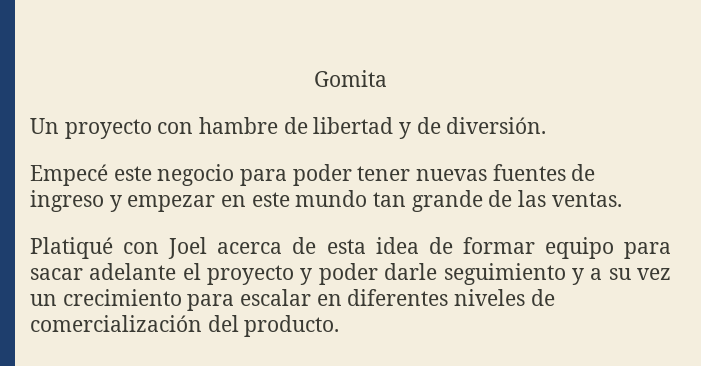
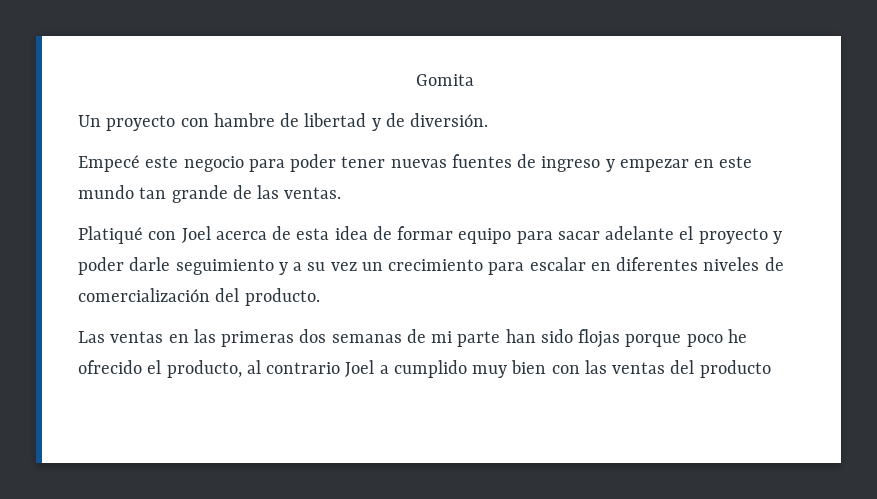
+ Las ventas en las primeras dos semanas de mi parte han sido flojas porque poco he ofrecido el producto, al contrario Joel a cumplido muy bien con las ventas del producto

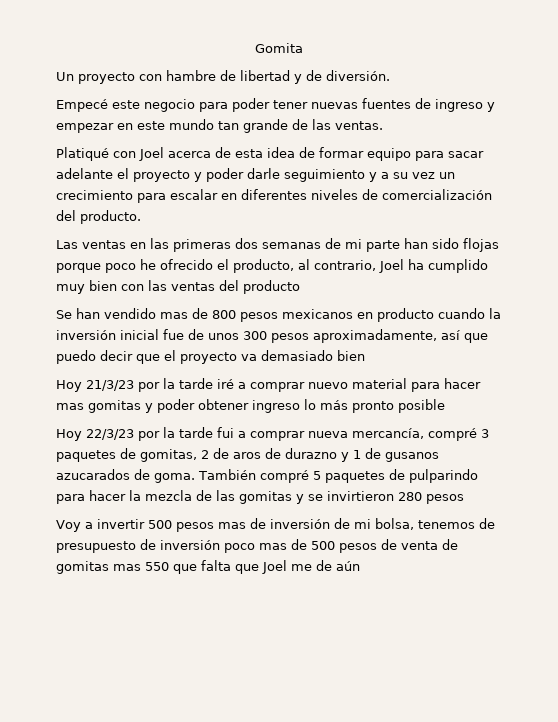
- Las ventas en las primeras dos semanas de mi parte han sido flojas porque poco he ofrecido el producto, al contrario Joel a cumplido muy bien con las ventas del producto
+ Las ventas en las primeras dos semanas de mi parte han sido flojas porque poco he ofrecido el producto, al contrario, Joel ha cumplido muy bien con las ventas del producto
+ Se han vendido mas de 800 pesos mexicanos en producto cuando la inversión inicial fue de unos 300 pesos aproximadamente, así que puedo decir que el proyecto va demasiado bien
+ Hoy 21/3/23 por la tarde iré a comprar nuevo material para hacer mas gomitas y poder obtener ingreso lo más pronto posible
+ Hoy 22/3/23 por la tarde fui a comprar nueva mercancía, compré 3 paquetes de gomitas, 2 de aros de durazno y 1 de gusanos azucarados de goma. También compré 5 paquetes de pulparindo para hacer la mezcla de las gomitas y se invirtieron 280 pesos
+ Voy a invertir 500 pesos mas de inversión de mi bolsa, tenemos de presupuesto de inversión poco mas de 500 pesos de venta de gomitas mas 550 que falta que Joel me de aún

